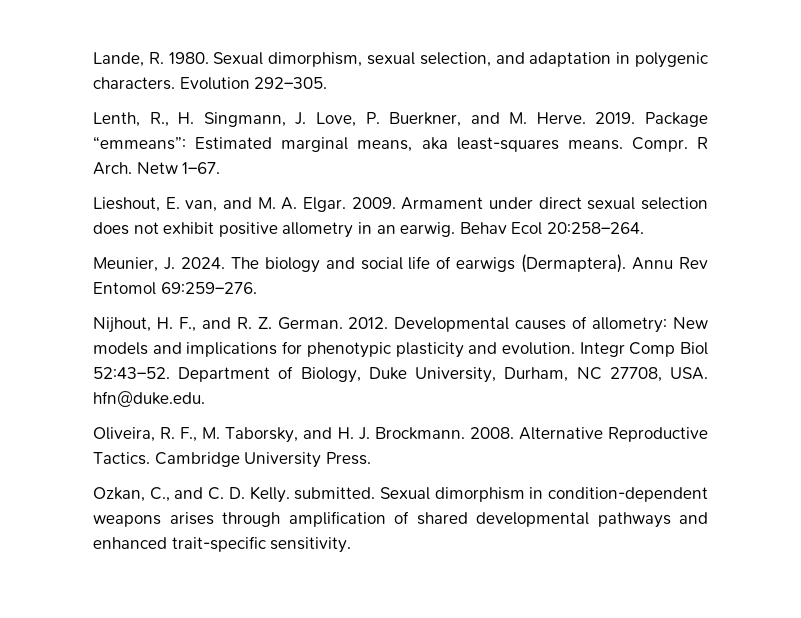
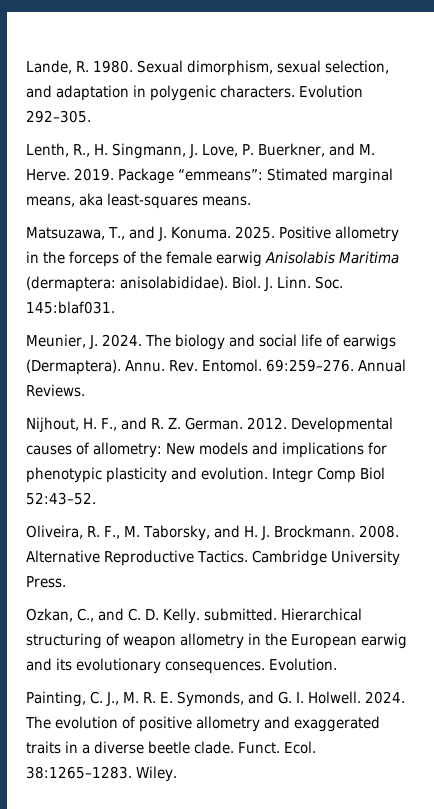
- Package “emmeans”: Estimated marginal means, aka least-squares means. Compr. R Arch. Netw 1–67.
- Lieshout, E. van, and M. A. Elgar. 2009. Armament under direct sexual selection does not exhibit positive allometry in an earwig. Behav Ecol 20:258–264.
+ Package “emmeans”: Stimated marginal means, aka least-squares means.
+ Matsuzawa, T., and J. Konuma. 2025. Positive allometry in the forceps of the female earwig Anisolabis Maritima (dermaptera: anisolabididae). Biol. J. Linn. Soc. 145:blaf031.
- Annu Rev Entomol 69:259–276.
+ Annu. Rev. Entomol. 69:259–276. Annual Reviews.
- Department of Biology, Duke University, Durham, NC 27708, USA. hfn@duke.edu.
- Sexual dimorphism in condition-dependent weapons arises through amplification of shared developmental pathways and enhanced trait-specific sensitivity.
+ Hierarchical structuring of weapon allometry in the European earwig and its evolutionary consequences. Evolution.
+ Painting, C. J., M. R. E. Symonds, and G. I. Holwell. 2024. The evolution of positive allometry and exaggerated traits in a diverse beetle clade. Funct. Ecol. 38:1265–1283. Wiley.

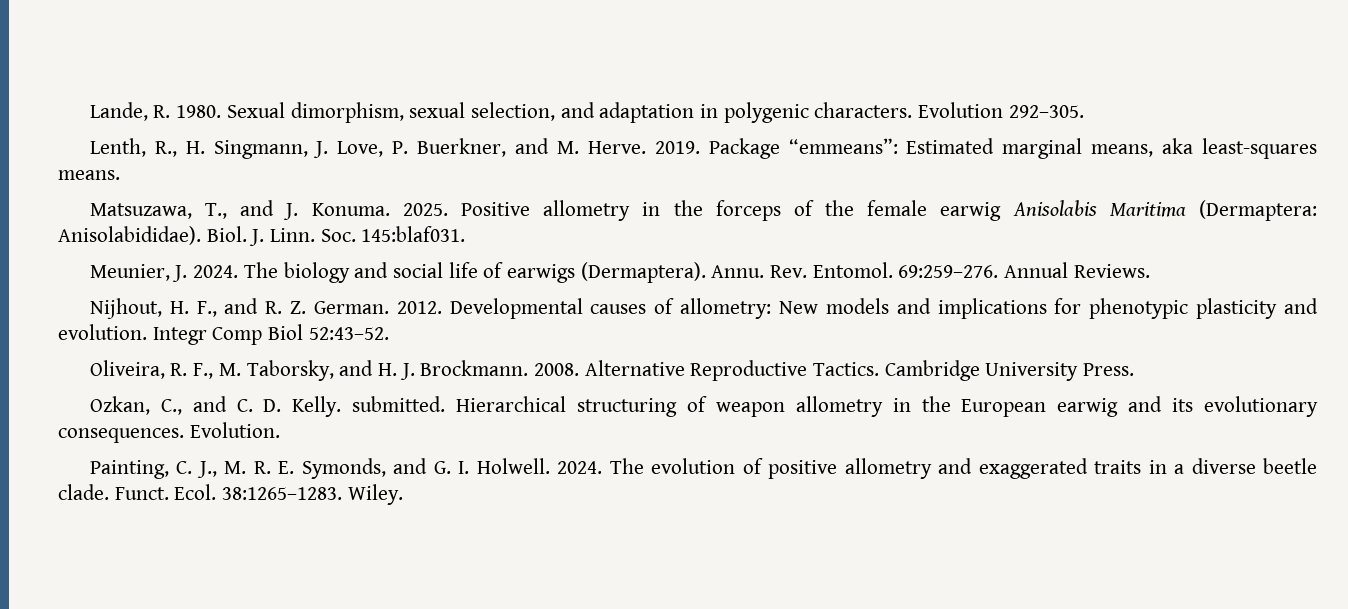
- Package “emmeans”: Stimated marginal means, aka least-squares means.
+ Package “emmeans”: Estimated marginal means, aka least-squares means.
- Positive allometry in the forceps of the female earwig Anisolabis Maritima (dermaptera: anisolabididae).
+ Positive allometry in the forceps of the female earwig Anisolabis Maritima (Dermaptera: Anisolabididae).

